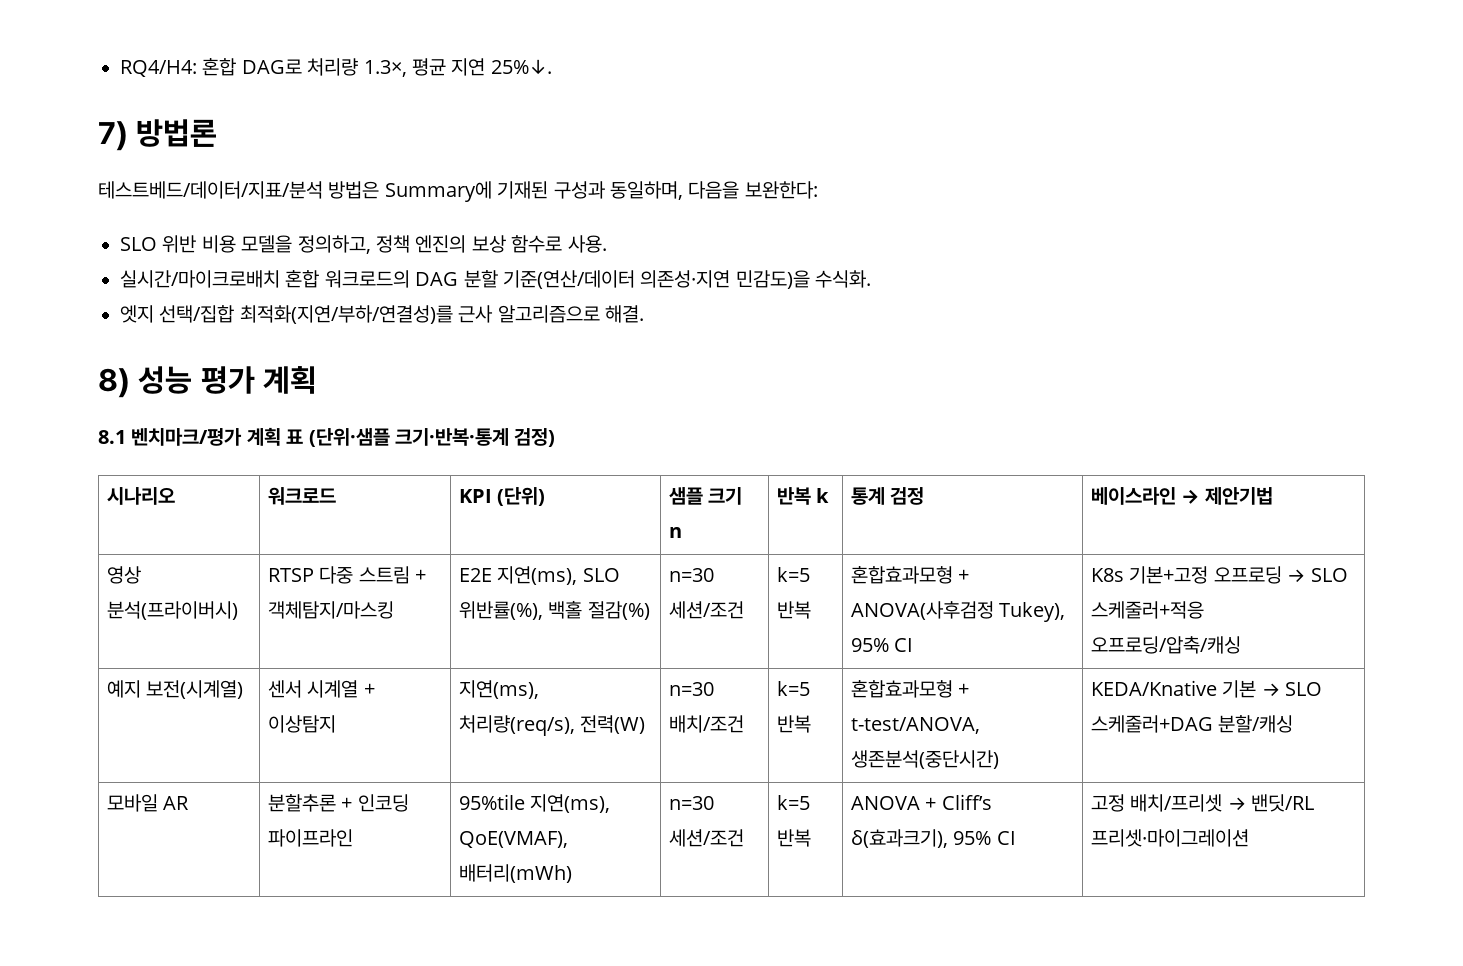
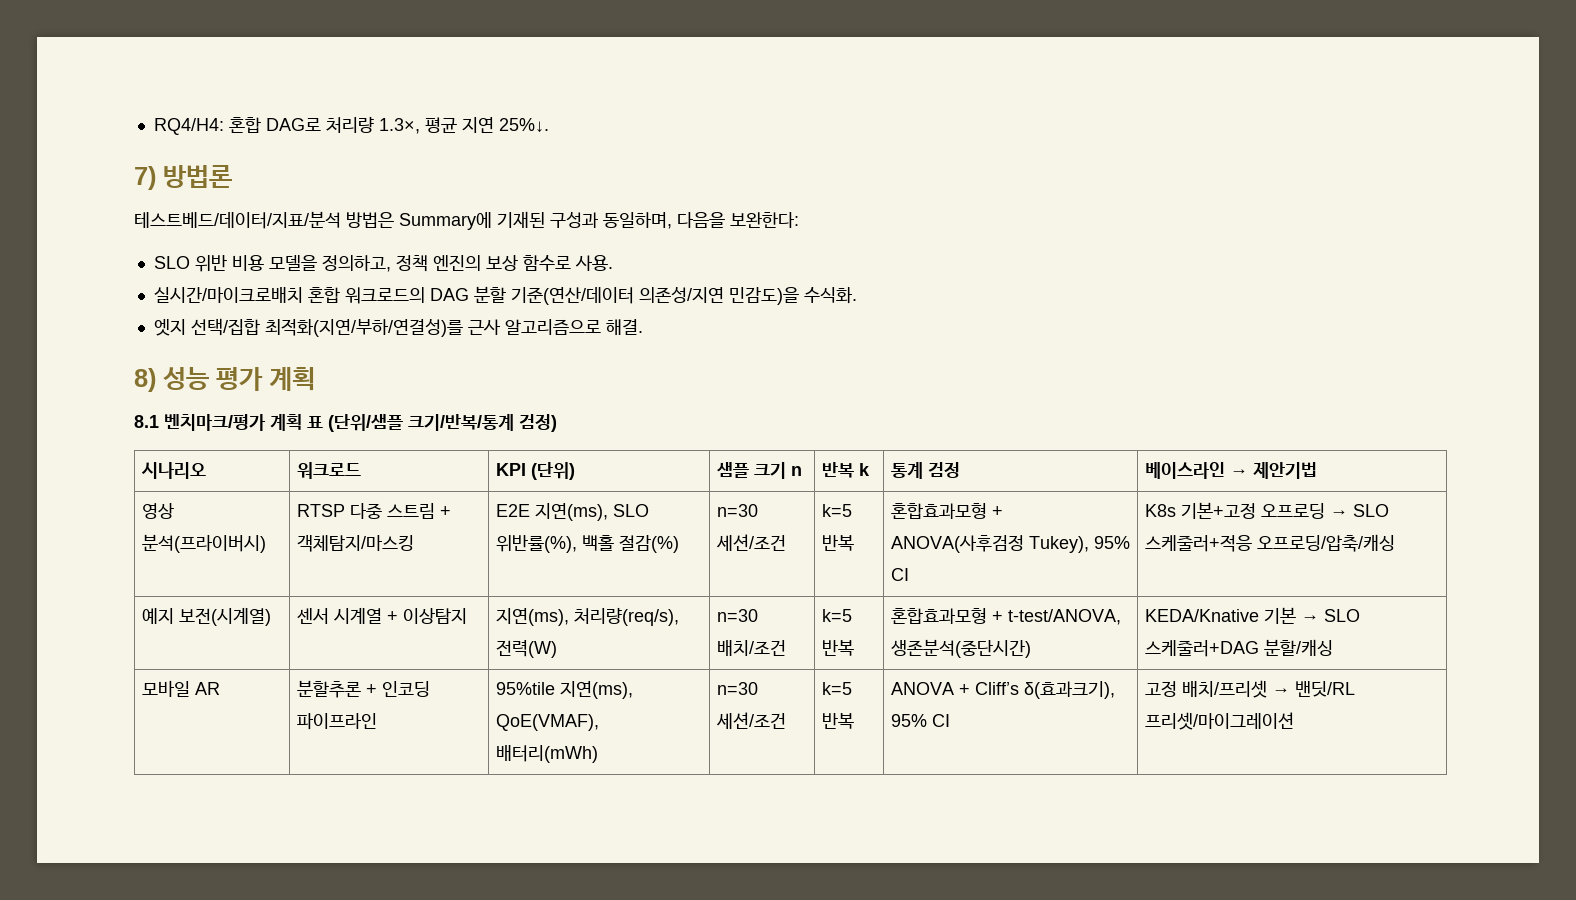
- 실시간/마이크로배치 혼합 워크로드의 DAG 분할 기준(연산/데이터 의존성·지연 민감도)을 수식화.
+ 실시간/마이크로배치 혼합 워크로드의 DAG 분할 기준(연산/데이터 의존성/지연 민감도)을 수식화.
- 8.1 벤치마크/평가 계획 표 (단위·샘플 크기·반복·통계 검정)
+ 8.1 벤치마크/평가 계획 표 (단위/샘플 크기/반복/통계 검정)
- 모바일 AR | 분할추론 + 인코딩 파이프라인 | 95%tile 지연(ms), QoE(VMAF), 배터리(mWh) | n=30 세션/조건 | k=5 반복 | ANOVA + Cliff’s δ(효과크기), 95% CI | 고정 배치/프리셋 → 밴딧/RL 프리셋·마이그레이션
+ 모바일 AR | 분할추론 + 인코딩 파이프라인 | 95%tile 지연(ms), QoE(VMAF), 배터리(mWh) | n=30 세션/조건 | k=5 반복 | ANOVA + Cliff’s δ(효과크기), 95% CI | 고정 배치/프리셋 → 밴딧/RL 프리셋/마이그레이션

